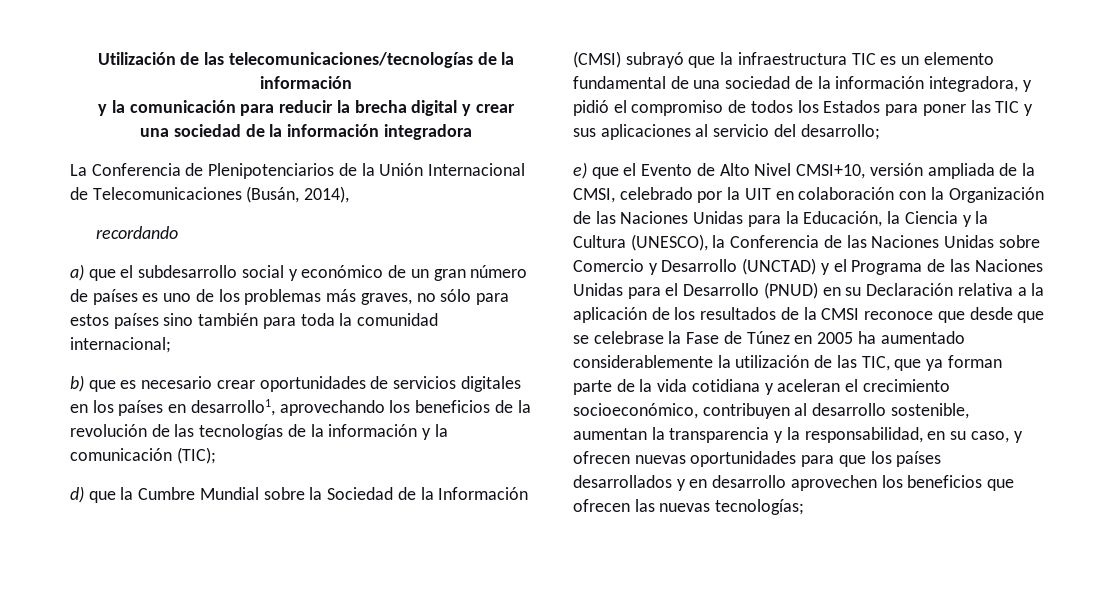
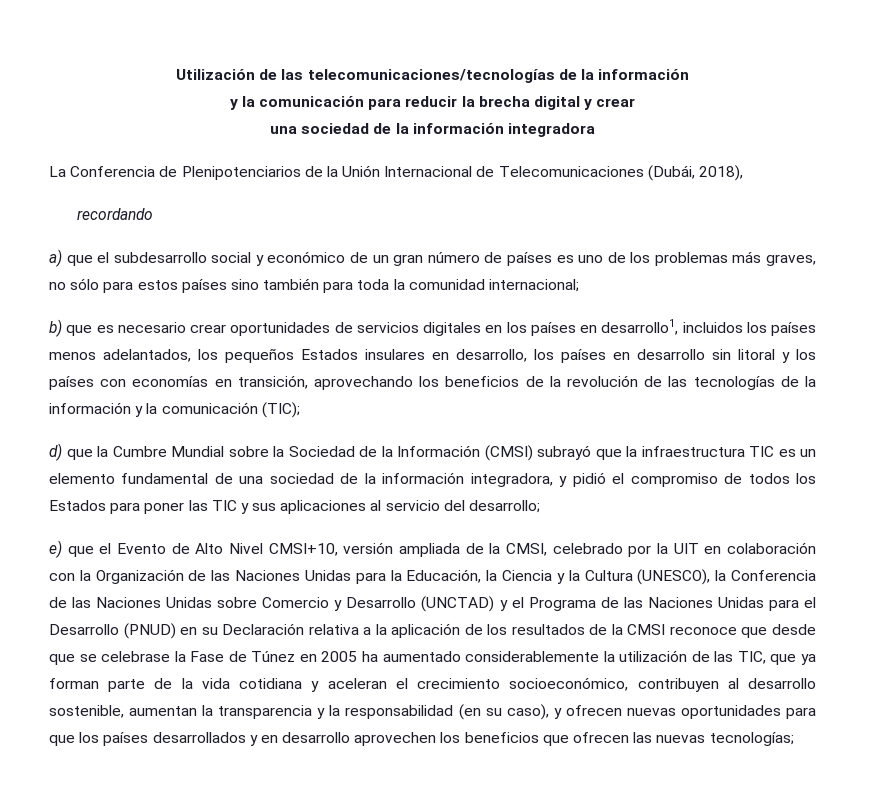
- La Conferencia de Plenipotenciarios de la Unión Internacional de Telecomunicaciones (Busán, 2014),
+ La Conferencia de Plenipotenciarios de la Unión Internacional de Telecomunicaciones (Dubái, 2018),
- b) que es necesario crear oportunidades de servicios digitales en los países en desarrollo1, aprovechando los beneficios de la revolución de las tecnologías de la información y la comunicación (TIC);
+ b) que es necesario crear oportunidades de servicios digitales en los países en desarrollo1, incluidos los países menos adelantados, los pequeños Estados insulares en desarrollo, los países en desarrollo sin litoral y los países con economías en transición, aprovechando los beneficios de la revolución de las tecnologías de la información y la comunicación (TIC);
- e) que el Evento de Alto Nivel CMSI+10, versión ampliada de la CMSI, celebrado por la UIT en colaboración con la Organización de las Naciones Unidas para la Educación, la Ciencia y la Cultura (UNESCO), la Conferencia de las Naciones Unidas sobre Comercio y Desarrollo (UNCTAD) y el Programa de las Naciones Unidas para el Desarrollo (PNUD) en su Declaración relativa a la aplicación de los resultados de la CMSI reconoce que desde que se celebrase la Fase de Túnez en 2005 ha aumentado considerablemente la utilización de las TIC, que ya forman parte de la vida cotidiana y aceleran el crecimiento socioeconómico, contribuyen al desarrollo sostenible, aumentan la transparencia y la responsabilidad, en su caso, y ofrecen nuevas oportunidades para que los países desarrollados y en desarrollo aprovechen los beneficios que ofrecen las nuevas tecnologías;
+ e) que el Evento de Alto Nivel CMSI+10, versión ampliada de la CMSI, celebrado por la UIT en colaboración con la Organización de las Naciones Unidas para la Educación, la Ciencia y la Cultura (UNESCO), la Conferencia de las Naciones Unidas sobre Comercio y Desarrollo (UNCTAD) y el Programa de las Naciones Unidas para el Desarrollo (PNUD) en su Declaración relativa a la aplicación de los resultados de la CMSI reconoce que desde que se celebrase la Fase de Túnez en 2005 ha aumentado considerablemente la utilización de las TIC, que ya forman parte de la vida cotidiana y aceleran el crecimiento socioeconómico, contribuyen al desarrollo sostenible, aumentan la transparencia y la responsabilidad (en su caso), y ofrecen nuevas oportunidades para que los países desarrollados y en desarrollo aprovechen los beneficios que ofrecen las nuevas tecnologías;

